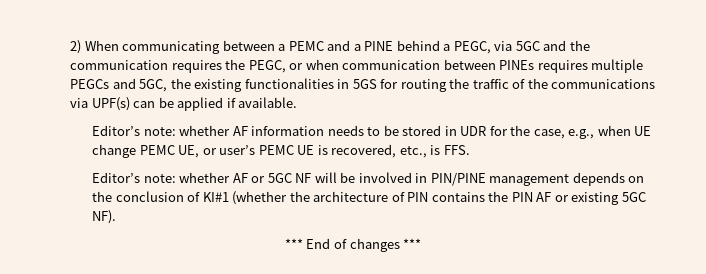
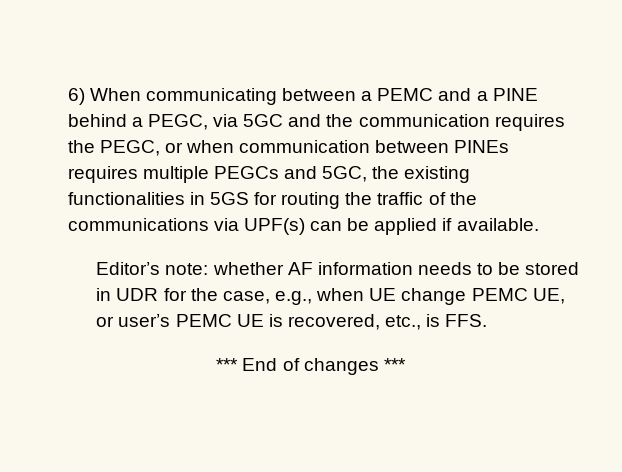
- 2) When communicating between a PEMC and a PINE behind a PEGC, via 5GC and the communication requires the PEGC, or when communication between PINEs requires multiple PEGCs and 5GC, the existing functionalities in 5GS for routing the traffic of the communications via UPF(s) can be applied if available.
+ 6) When communicating between a PEMC and a PINE behind a PEGC, via 5GC and the communication requires the PEGC, or when communication between PINEs requires multiple PEGCs and 5GC, the existing functionalities in 5GS for routing the traffic of the communications via UPF(s) can be applied if available.
- Editor’s note: whether AF or 5GC NF will be involved in PIN/PINE management depends on the conclusion of KI#1 (whether the architecture of PIN contains the PIN AF or existing 5GC NF).

